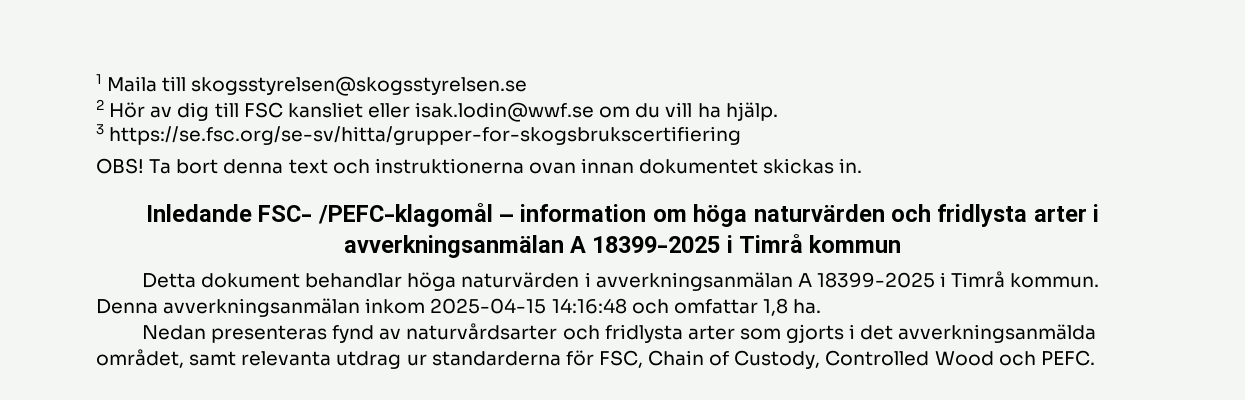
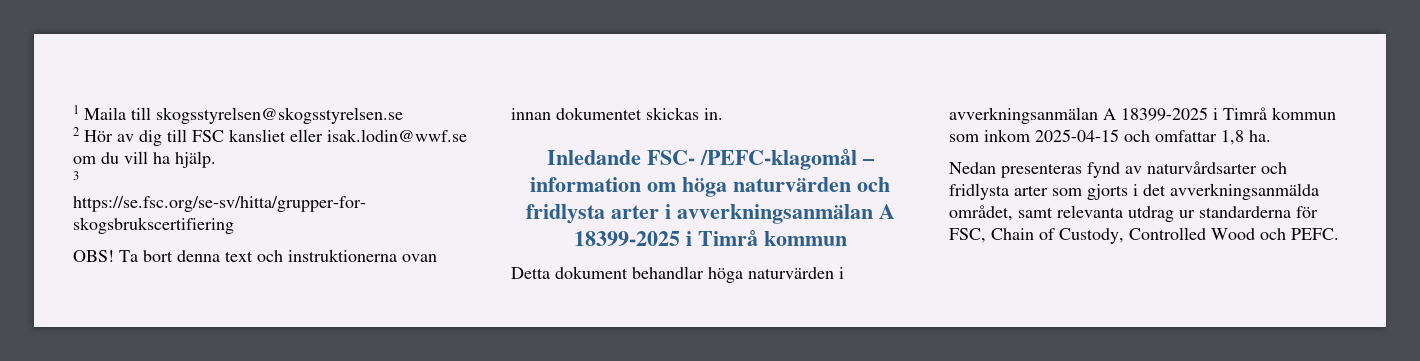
- Detta dokument behandlar höga naturvärden i avverkningsanmälan A 18399-2025 i Timrå kommun. Denna avverkningsanmälan inkom 2025-04-15 14:16:48 och omfattar 1,8 ha.
+ Detta dokument behandlar höga naturvärden i avverkningsanmälan A 18399-2025 i Timrå kommun som inkom 2025-04-15 och omfattar 1,8 ha.

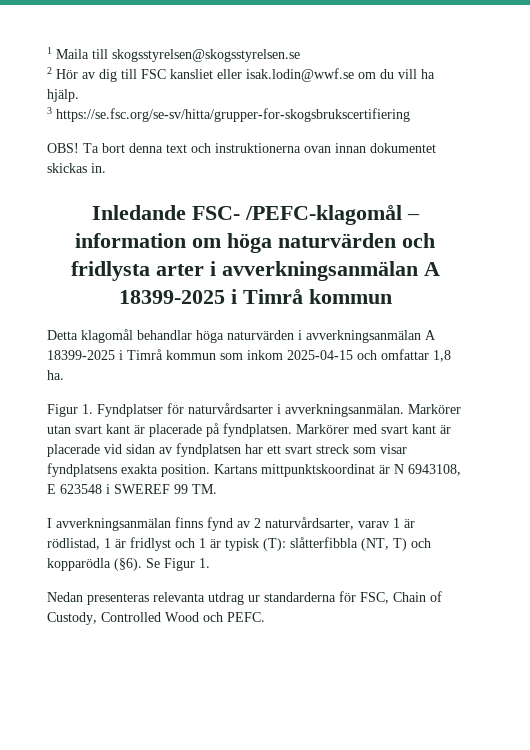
- Detta dokument behandlar höga naturvärden i avverkningsanmälan A 18399-2025 i Timrå kommun som inkom 2025-04-15 och omfattar 1,8 ha.
+ Detta klagomål behandlar höga naturvärden i avverkningsanmälan A 18399-2025 i Timrå kommun som inkom 2025-04-15 och omfattar 1,8 ha.
- Nedan presenteras fynd av naturvårdsarter och fridlysta arter som gjorts i det avverkningsanmälda området, samt relevanta utdrag ur standarderna för FSC, Chain of Custody, Controlled Wood och PEFC.
+ Figur 1. Fyndplatser för naturvårdsarter i avverkningsanmälan. Markörer utan svart kant är placerade på fyndplatsen. Markörer med svart kant är placerade vid sidan av fyndplatsen har ett svart streck som visar fyndplatsens exakta position. Kartans mittpunktskoordinat är N 6943108, E 623548 i SWEREF 99 TM.
+ I avverkningsanmälan finns fynd av 2 naturvårdsarter, varav 1 är rödlistad, 1 är fridlyst och 1 är typisk (T): slåtterfibbla (NT, T) och kopparödla (§6). Se Figur 1.
+ Nedan presenteras relevanta utdrag ur standarderna för FSC, Chain of Custody, Controlled Wood och PEFC.

